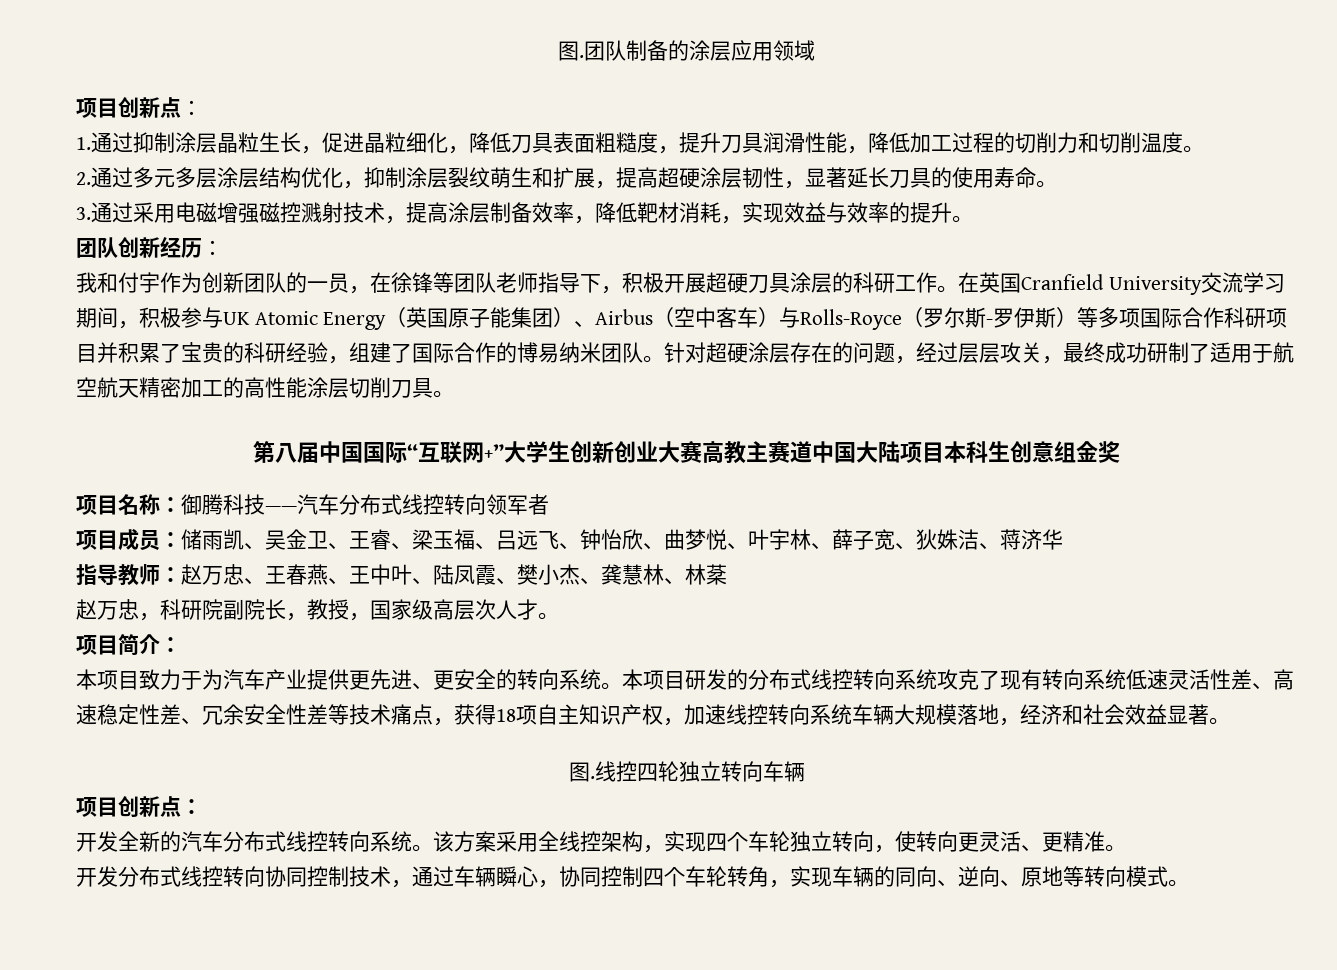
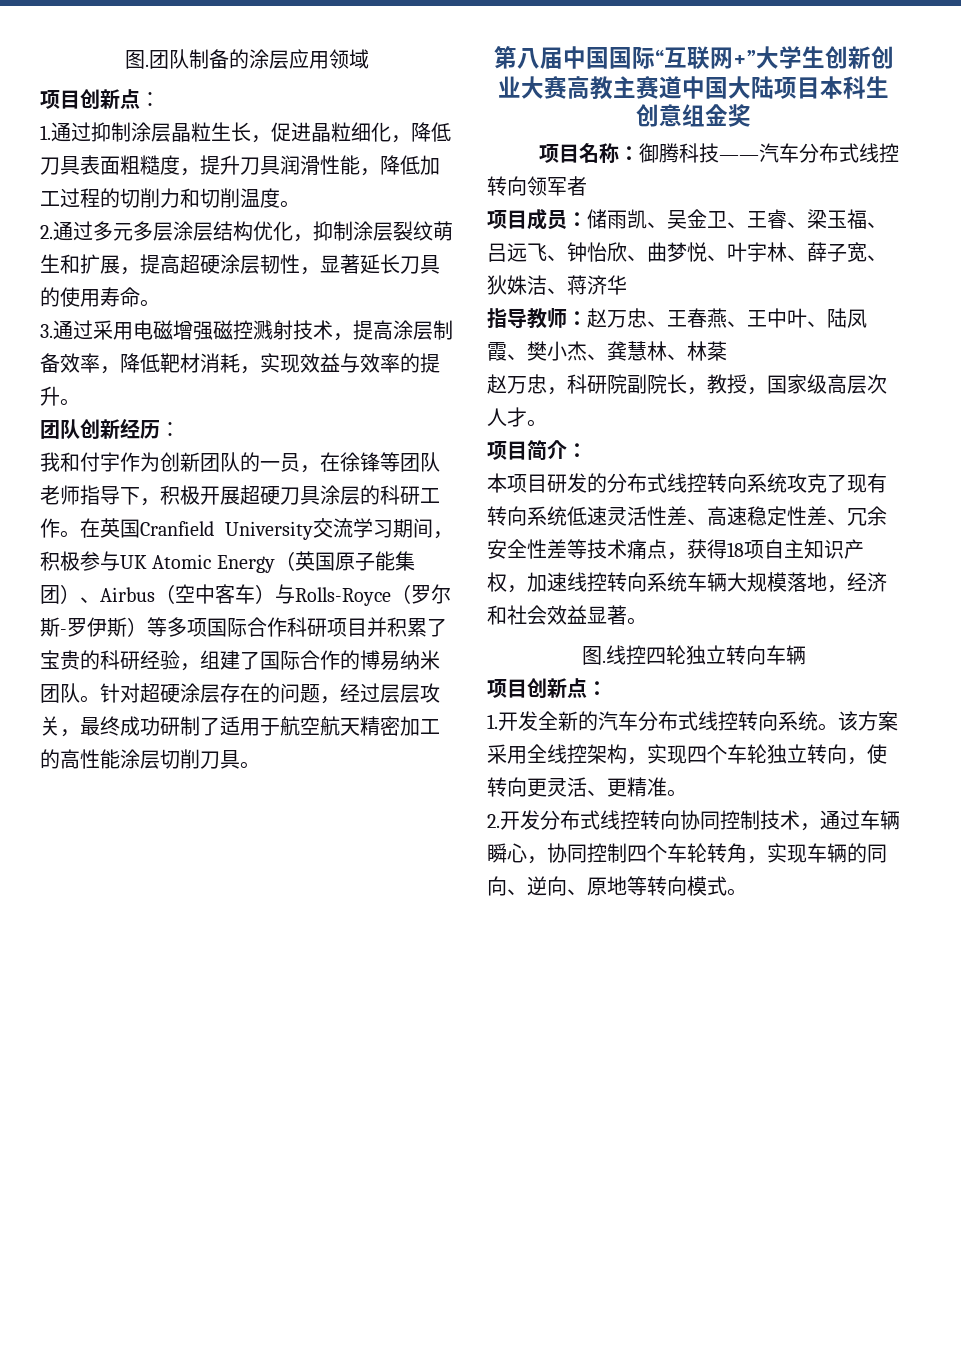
- 本项目致力于为汽车产业提供更先进、更安全的转向系统。本项目研发的分布式线控转向系统攻克了现有转向系统低速灵活性差、高速稳定性差、冗余安全性差等技术痛点，获得18项自主知识产权，加速线控转向系统车辆大规模落地，经济和社会效益显著。
+ 本项目研发的分布式线控转向系统攻克了现有转向系统低速灵活性差、高速稳定性差、冗余安全性差等技术痛点，获得18项自主知识产权，加速线控转向系统车辆大规模落地，经济和社会效益显著。
- 开发全新的汽车分布式线控转向系统。
+ 1.开发全新的汽车分布式线控转向系统。
- 开发分布式线控转向协同控制技术，通过车辆瞬心，协同控制四个车轮转角，实现车辆的同向、逆向、原地等转向模式。
+ 2.开发分布式线控转向协同控制技术，通过车辆瞬心，协同控制四个车轮转角，实现车辆的同向、逆向、原地等转向模式。

